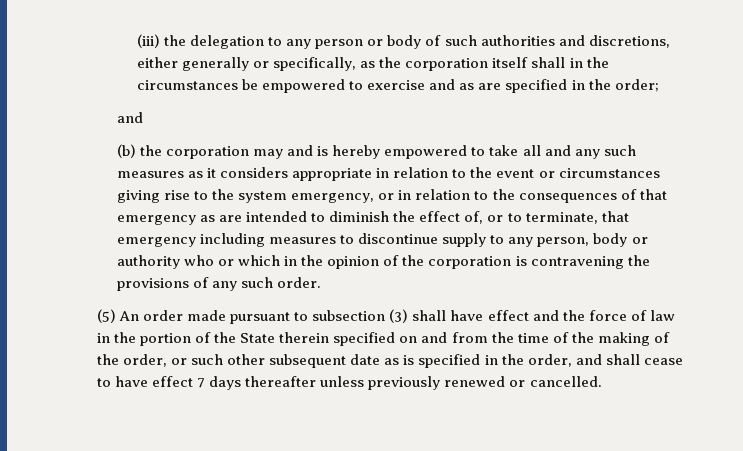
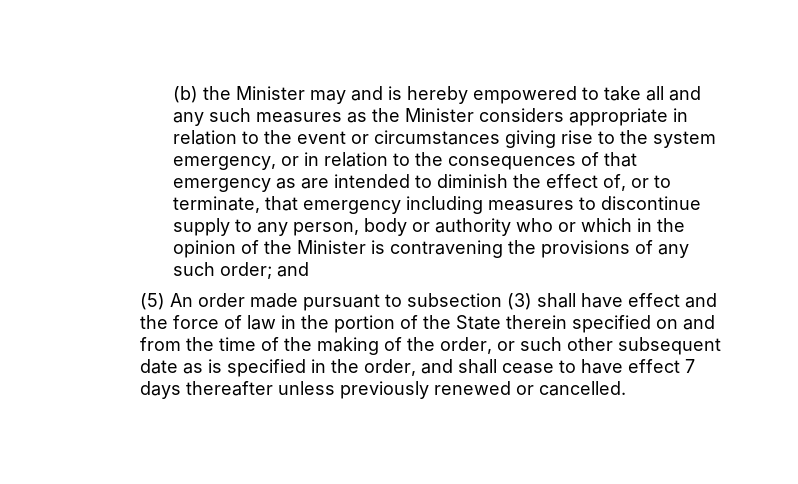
- (iii) the delegation to any person or body of such authorities and discretions, either generally or specifically, as the corporation itself shall in the circumstances be empowered to exercise and as are specified in the order;
- and
- (b) the corporation may and is hereby empowered to take all and any such measures as it considers appropriate in relation to the event or circumstances giving rise to the system emergency, or in relation to the consequences of that emergency as are intended to diminish the effect of, or to terminate, that emergency including measures to discontinue supply to any person, body or authority who or which in the opinion of the corporation is contravening the provisions of any such order.
+ (b) the Minister may and is hereby empowered to take all and any such measures as the Minister considers appropriate in relation to the event or circumstances giving rise to the system emergency, or in relation to the consequences of that emergency as are intended to diminish the effect of, or to terminate, that emergency including measures to discontinue supply to any person, body or authority who or which in the opinion of the Minister is contravening the provisions of any such order; and

